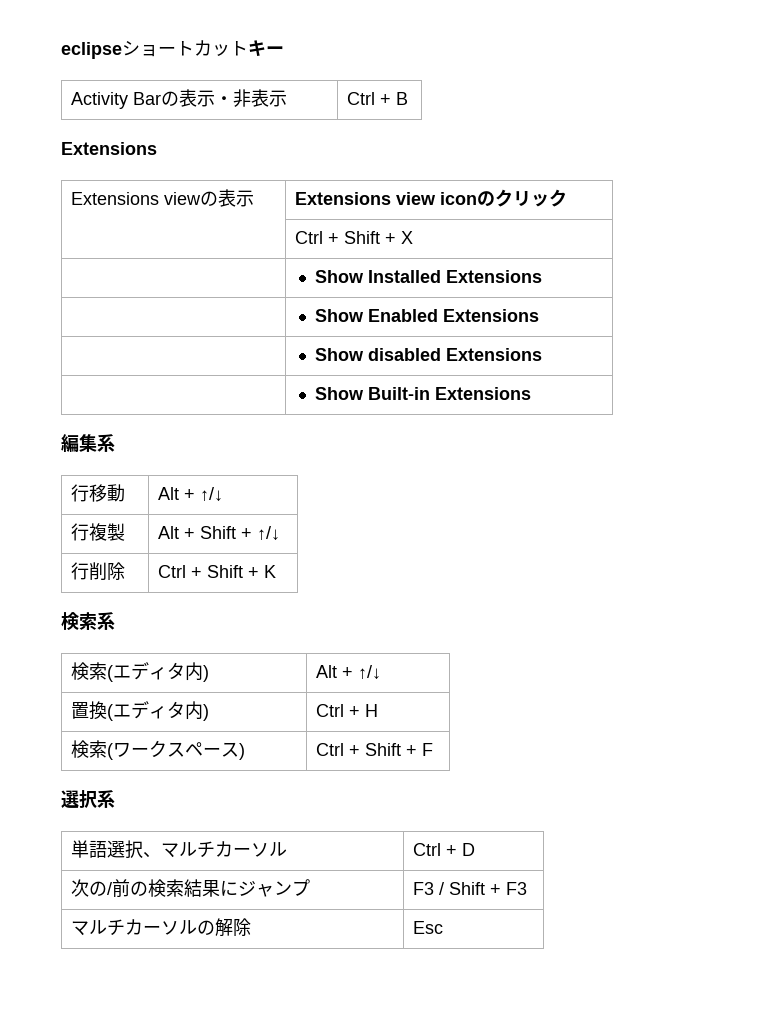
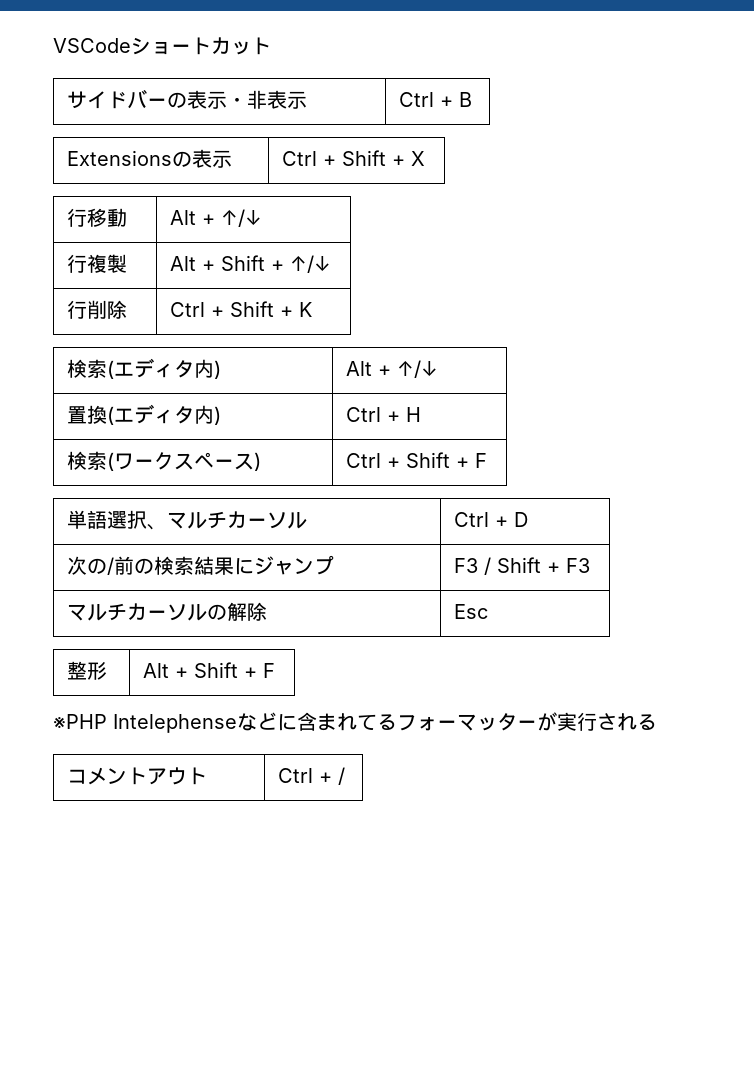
- eclipseショートカットキー
- Activity Barの表示・非表示 | Ctrl + B
- Extensions
- Extensions viewの表示 | Extensions view iconのクリック
- | Ctrl + Shift + X
+ VSCodeショートカット
+ サイドバーの表示・非表示 | Ctrl + B
+ Extensionsの表示 | Ctrl + Shift + X
- | Show Installed Extensions
- | Show Enabled Extensions
- | Show disabled Extensions
- | Show Built-in Extensions
- 編集系
- 検索系
- 選択系
+ 整形 | Alt + Shift + F
+ ※PHP Intelephenseなどに含まれてるフォーマッターが実行される
+ コメントアウト | Ctrl + /

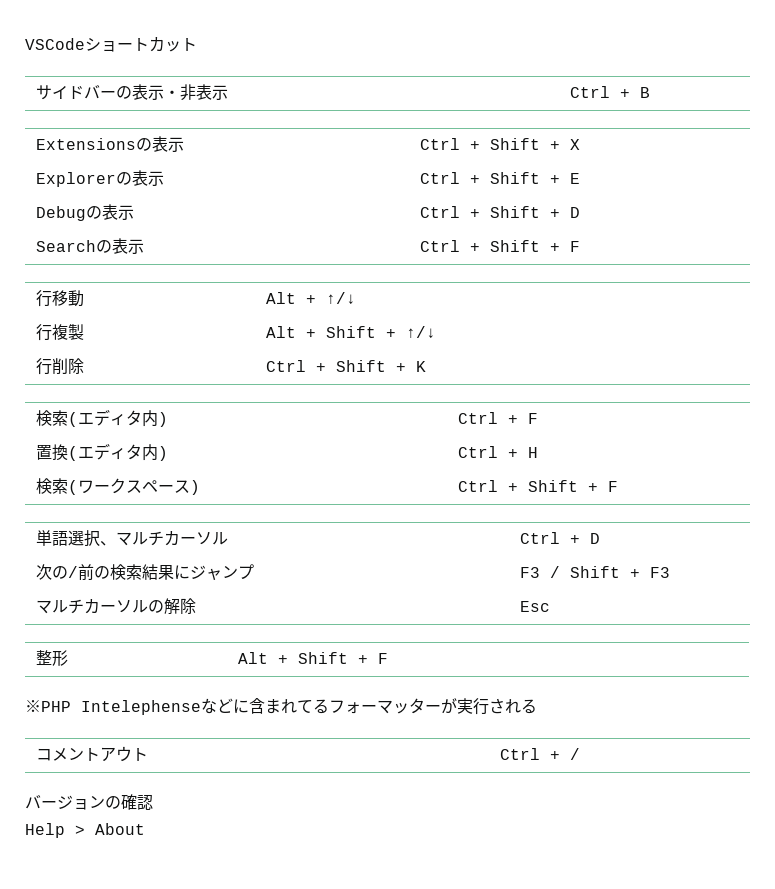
+ Explorerの表示 | Ctrl + Shift + E
+ Debugの表示 | Ctrl + Shift + D
+ Searchの表示 | Ctrl + Shift + F
- 検索(エディタ内) | Alt + ↑/↓
+ 検索(エディタ内) | Ctrl + F
+ バージョンの確認
+ Help > About

